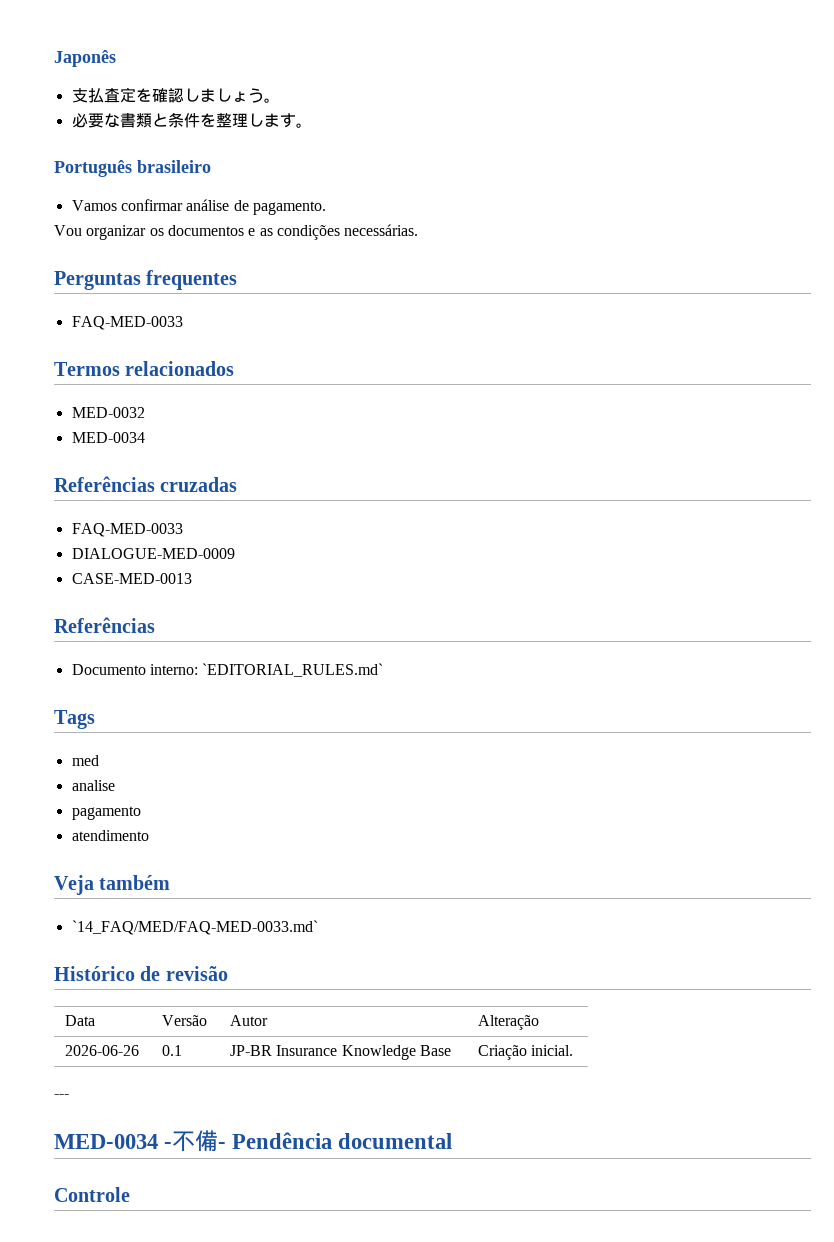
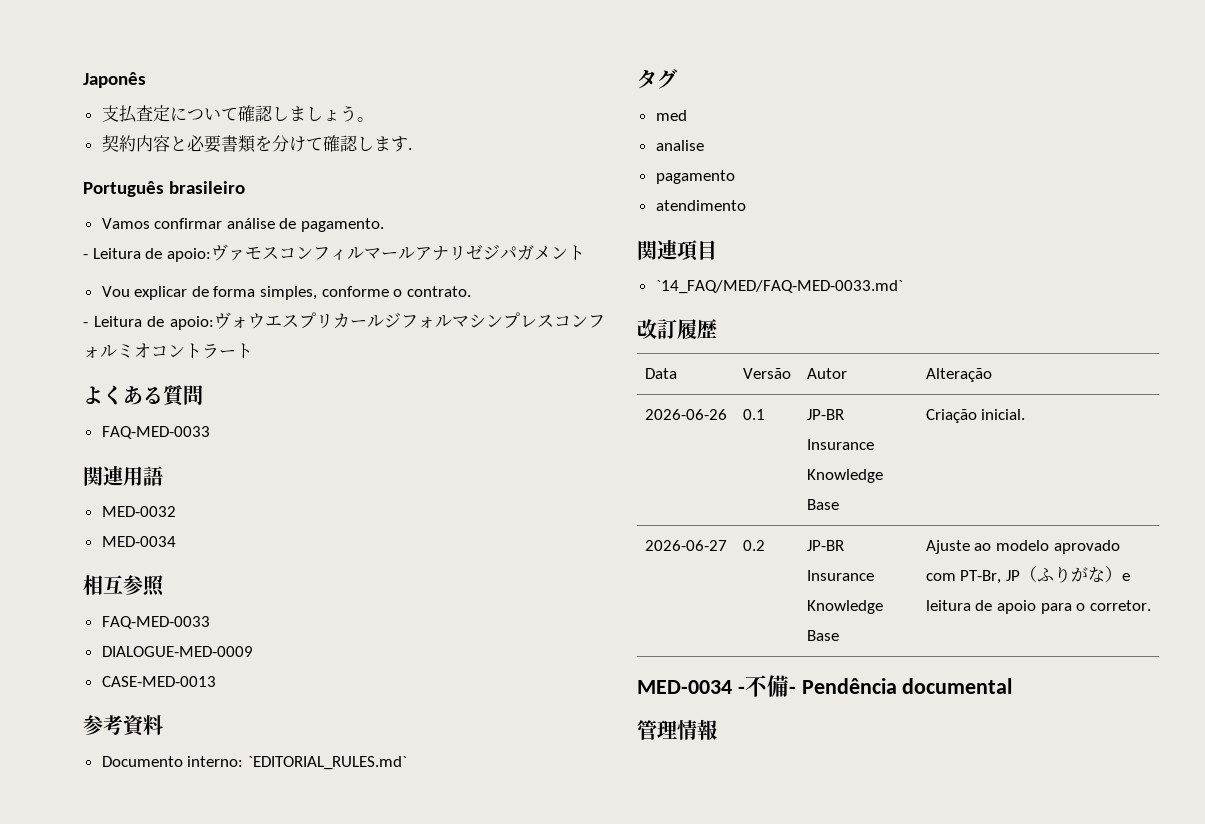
- 支払査定を確認しましょう。
+ 支払査定について確認しましょう。
- 必要な書類と条件を整理します。
+ 契約内容と必要書類を分けて確認します.
- Vou organizar os documentos e as condições necessárias.
- Perguntas frequentes
+ - Leitura de apoio:ヴァモスコンフィルマールアナリゼジパガメント
+ Vou explicar de forma simples, conforme o contrato.
+ - Leitura de apoio:ヴォウエスプリカールジフォルマシンプレスコンフォルミオコントラート
+ よくある質問
  FAQ-MED-0033
- Termos relacionados
+ 関連用語
- Referências cruzadas
+ 相互参照
  CASE-MED-0013
- Referências
+ 参考資料
- Tags
+ タグ
- Veja também
+ 関連項目
- Histórico de revisão
+ 改訂履歴
- ---
+ 2026-06-27 | 0.2 | JP-BR Insurance Knowledge Base | Ajuste ao modelo aprovado com PT-Br, JP（ふりがな）e leitura de apoio para o corretor.
- Controle
+ 管理情報

